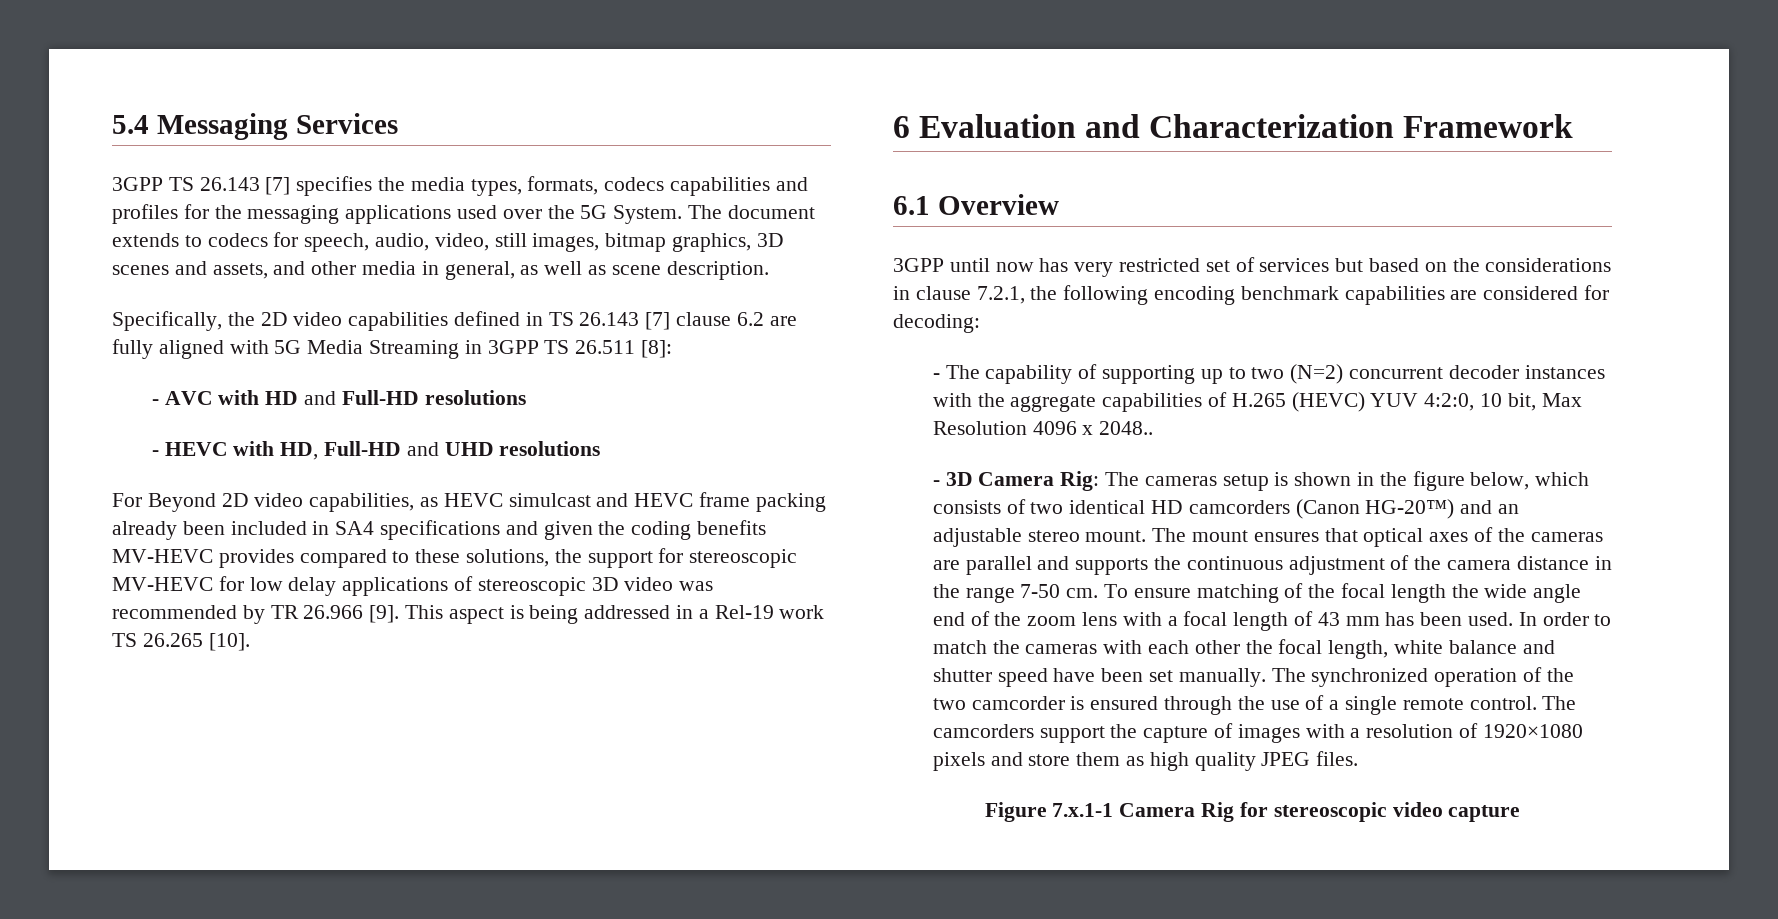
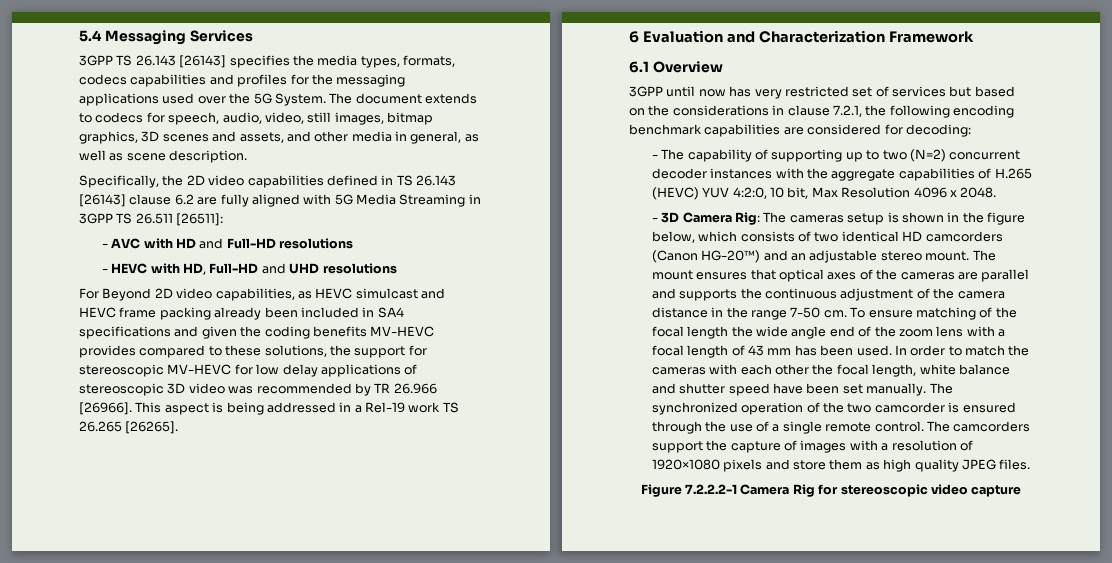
- 3GPP TS 26.143 [7] specifies the media types, formats, codecs capabilities and profiles for the messaging applications used over the 5G System.
+ 3GPP TS 26.143 [26143] specifies the media types, formats, codecs capabilities and profiles for the messaging applications used over the 5G System.
- Specifically, the 2D video capabilities defined in TS 26.143 [7] clause 6.2 are fully aligned with 5G Media Streaming in 3GPP TS 26.511 [8]:
+ Specifically, the 2D video capabilities defined in TS 26.143 [26143] clause 6.2 are fully aligned with 5G Media Streaming in 3GPP TS 26.511 [26511]:
- For Beyond 2D video capabilities, as HEVC simulcast and HEVC frame packing already been included in SA4 specifications and given the coding benefits MV-HEVC provides compared to these solutions, the support for stereoscopic MV-HEVC for low delay applications of stereoscopic 3D video was recommended by TR 26.966 [9].
+ For Beyond 2D video capabilities, as HEVC simulcast and HEVC frame packing already been included in SA4 specifications and given the coding benefits MV-HEVC provides compared to these solutions, the support for stereoscopic MV-HEVC for low delay applications of stereoscopic 3D video was recommended by TR 26.966 [26966].
- This aspect is being addressed in a Rel-19 work TS 26.265 [10].
+ This aspect is being addressed in a Rel-19 work TS 26.265 [26265].
- - The capability of supporting up to two (N=2) concurrent decoder instances with the aggregate capabilities of H.265 (HEVC) YUV 4:2:0, 10 bit, Max Resolution 4096 x 2048..
+ - The capability of supporting up to two (N=2) concurrent decoder instances with the aggregate capabilities of H.265 (HEVC) YUV 4:2:0, 10 bit, Max Resolution 4096 x 2048.
- Figure 7.x.1-1 Camera Rig for stereoscopic video capture
+ Figure 7.2.2.2-1 Camera Rig for stereoscopic video capture

